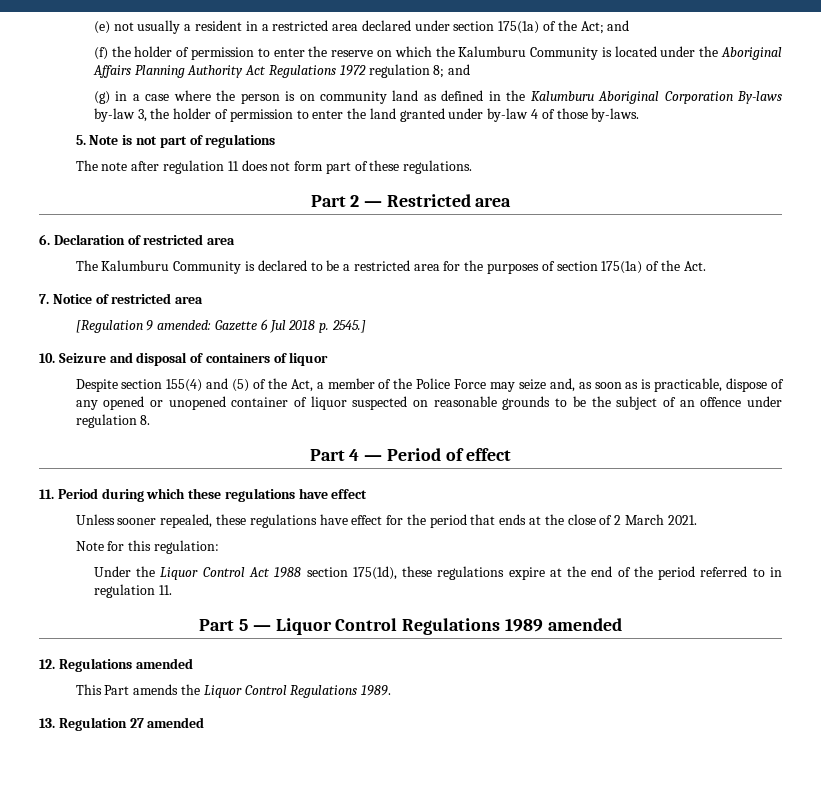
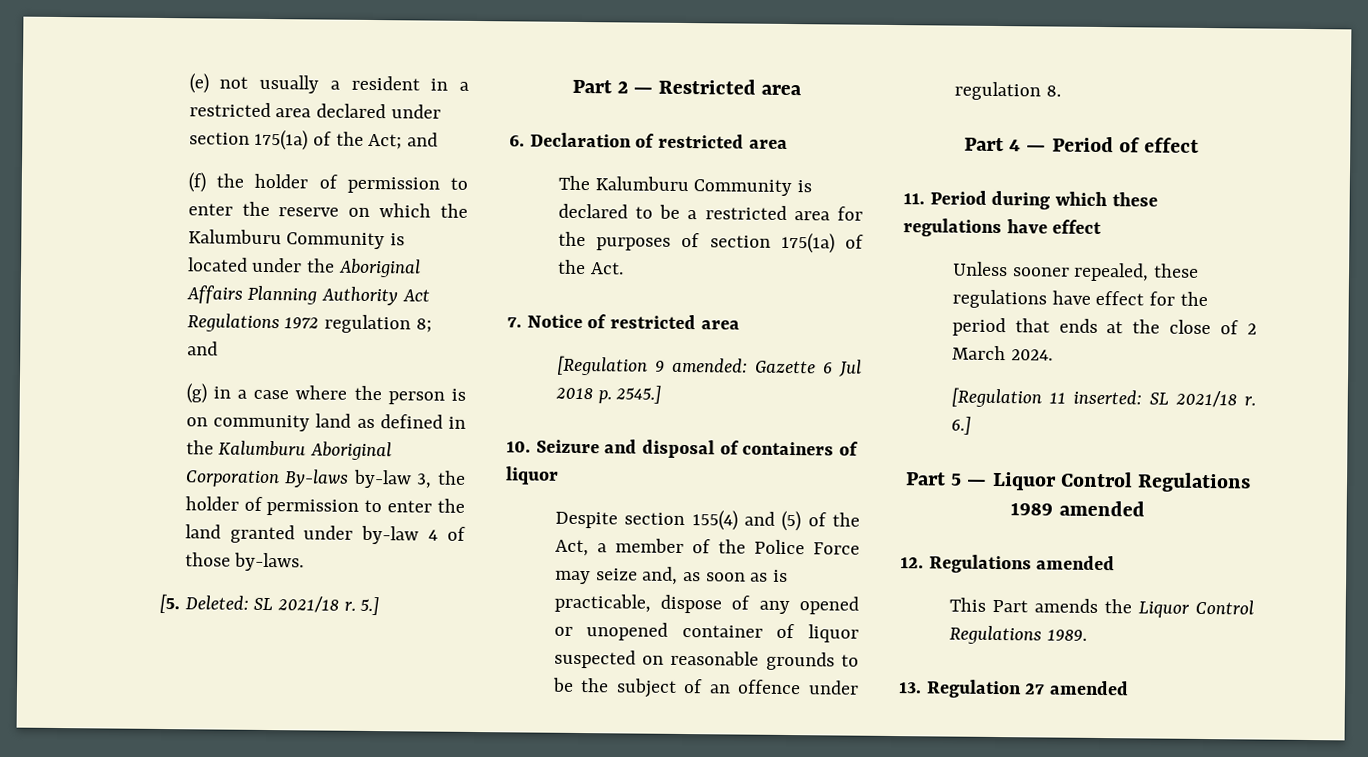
- 5. Note is not part of regulations
- The note after regulation 11 does not form part of these regulations.
+ [5. Deleted: SL 2021/18 r. 5.]
- Unless sooner repealed, these regulations have effect for the period that ends at the close of 2 March 2021.
- Note for this regulation:
- Under the Liquor Control Act 1988 section 175(1d), these regulations expire at the end of the period referred to in regulation 11.
+ Unless sooner repealed, these regulations have effect for the period that ends at the close of 2 March 2024.
+ [Regulation 11 inserted: SL 2021/18 r. 6.]

